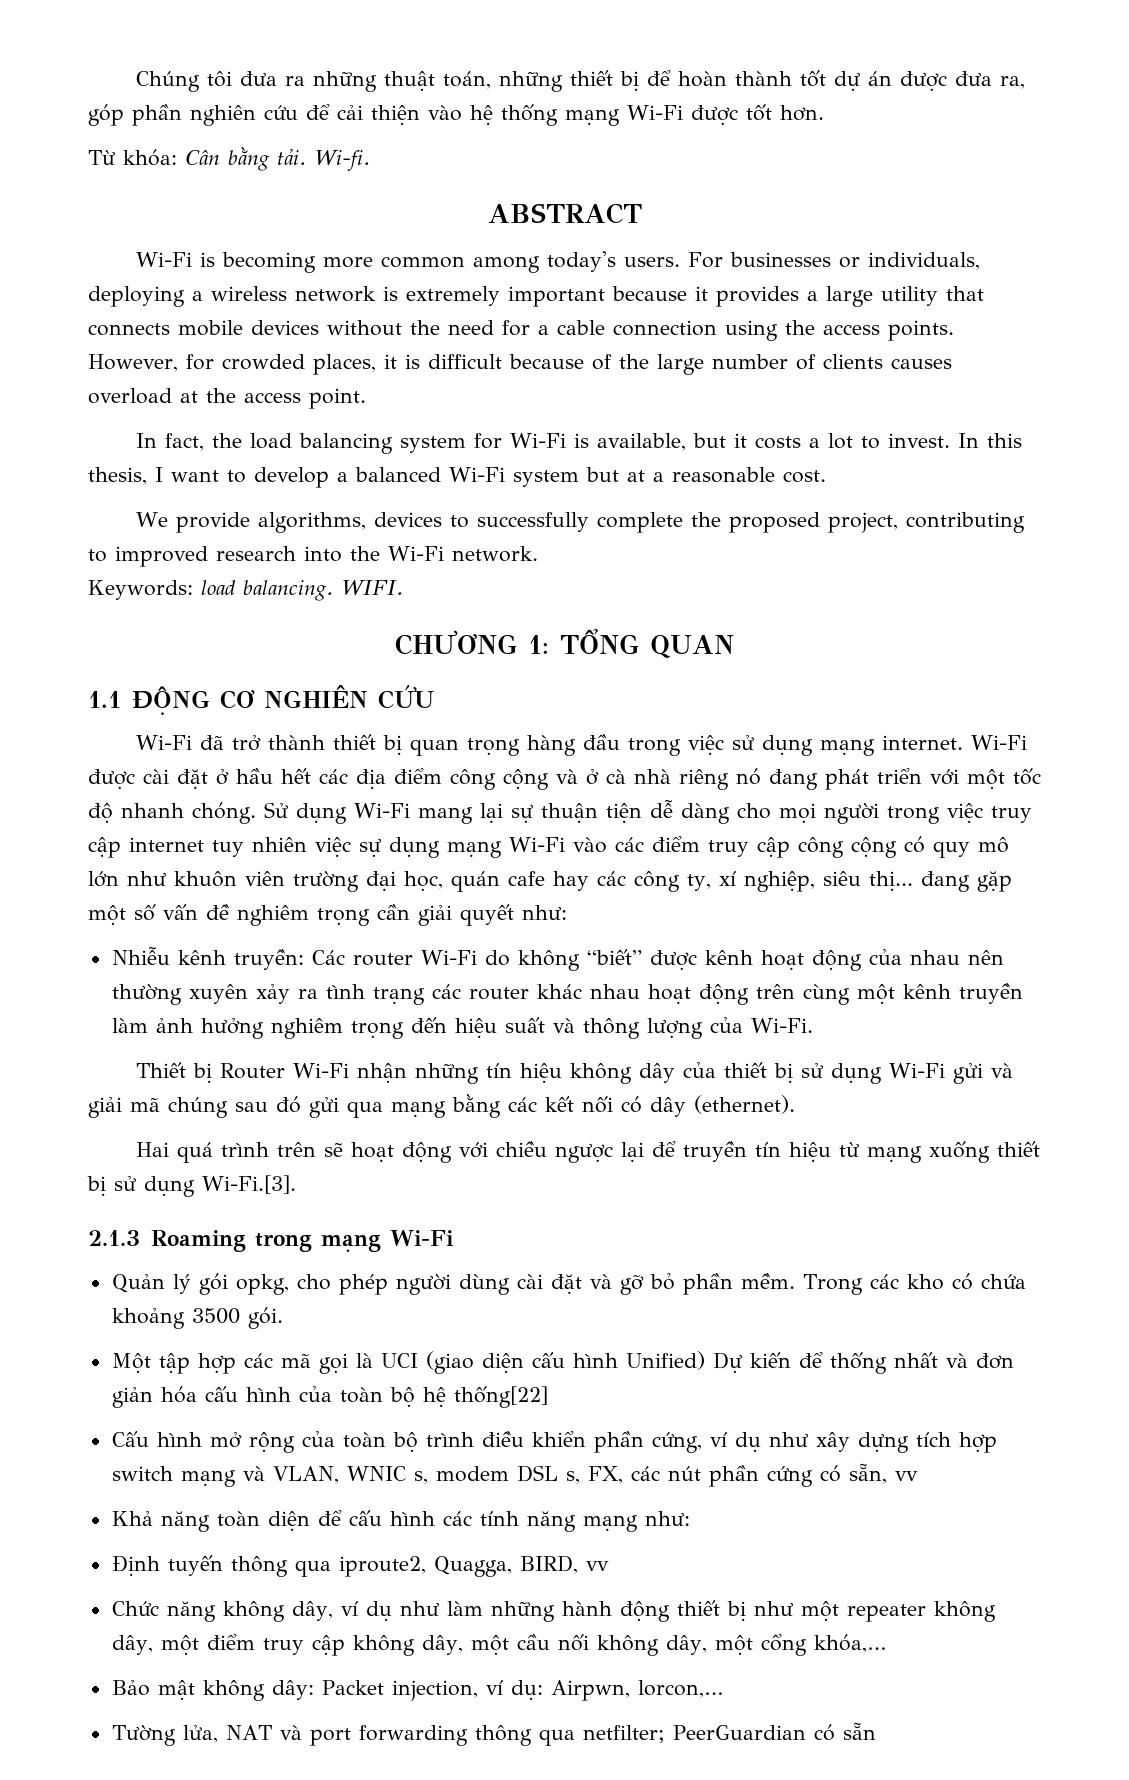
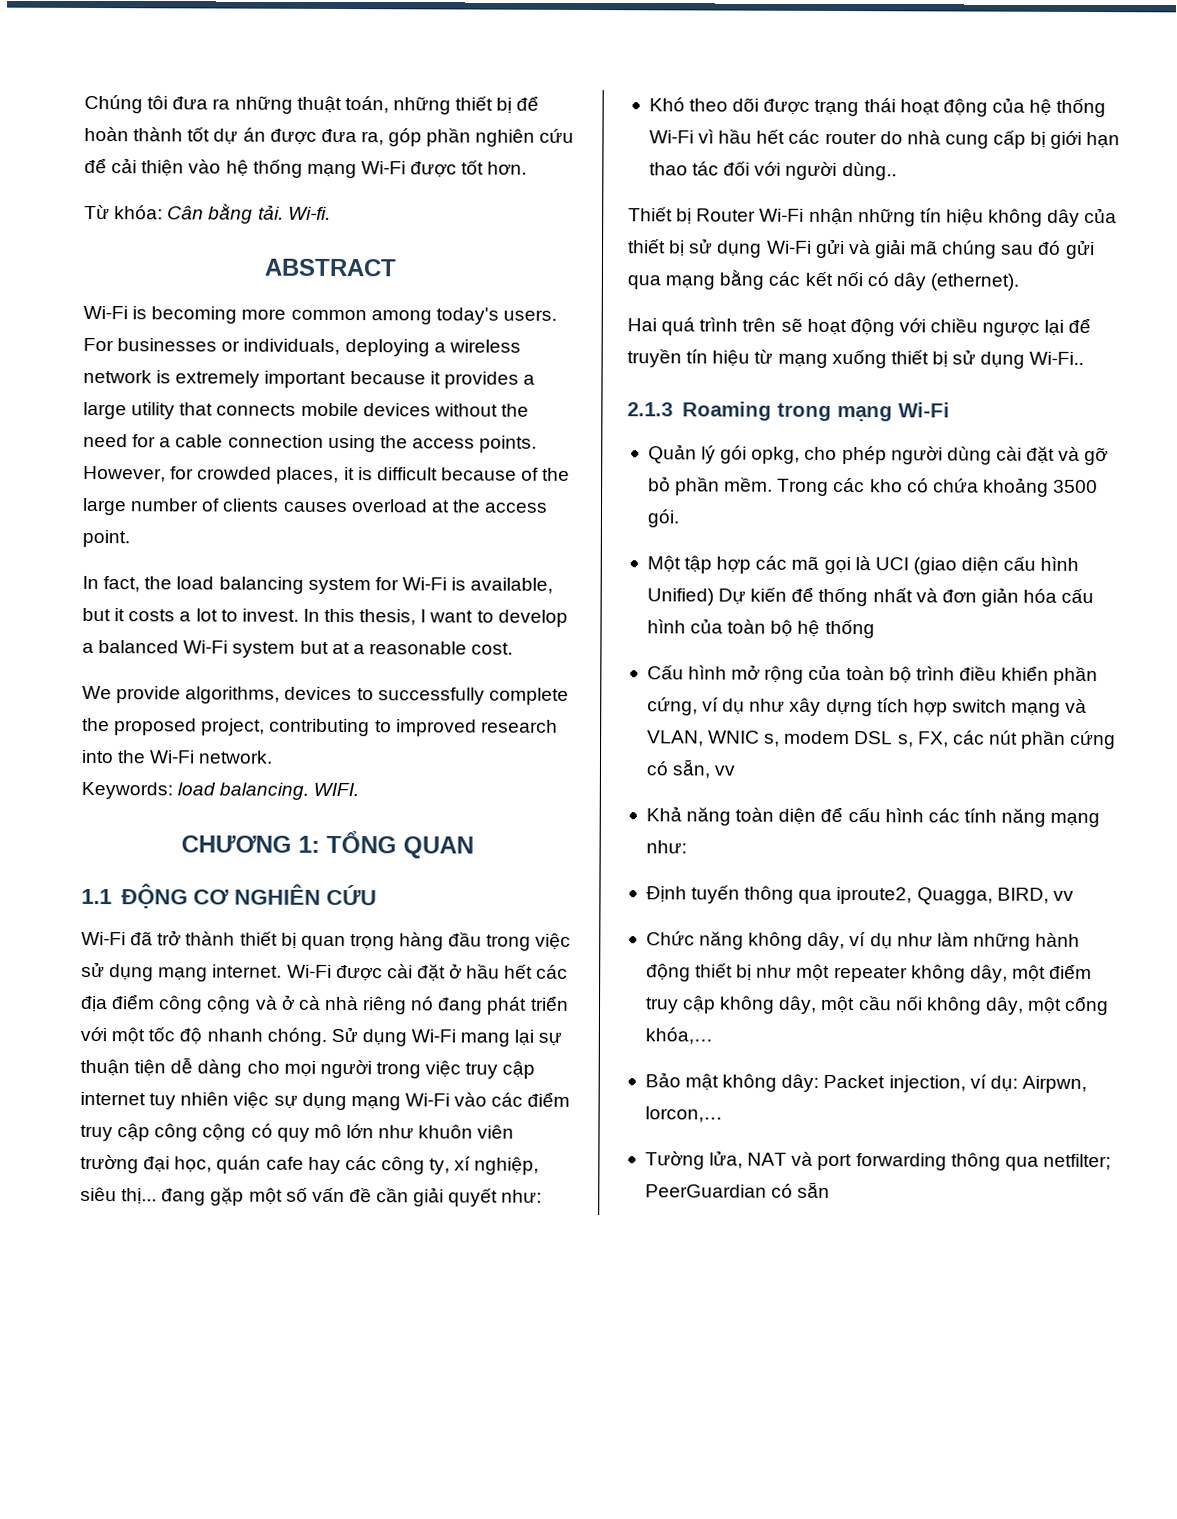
- Sử dụng Wi-Fi mang lại sự thuận tiện dễ dàng cho mọi người trong việc truy cập internet tuy nhiên việc sự dụng mạng Wi-Fi vào các điểm truy cập công cộng có quy mô lớn như khuôn viên trường đại học, quán cafe hay các công ty, xí nghiệp, siêu thị... đang gặp một số vấn đề nghiêm trọng cần giải quyết như:
+ Sử dụng Wi-Fi mang lại sự thuận tiện dễ dàng cho mọi người trong việc truy cập internet tuy nhiên việc sự dụng mạng Wi-Fi vào các điểm truy cập công cộng có quy mô lớn như khuôn viên trường đại học, quán cafe hay các công ty, xí nghiệp, siêu thị... đang gặp một số vấn đề cần giải quyết như:
- Nhiễu kênh truyền: Các router Wi-Fi do không “biết” được kênh hoạt động của nhau nên thường xuyên xảy ra tình trạng các router khác nhau hoạt động trên cùng một kênh truyền làm ảnh hưởng nghiêm trọng đến hiệu suất và thông lượng của Wi-Fi.
+ Khó theo dõi được trạng thái hoạt động của hệ thống Wi-Fi vì hầu hết các router do nhà cung cấp bị giới hạn thao tác đối với người dùng..
- Hai quá trình trên sẽ hoạt động với chiều ngược lại để truyền tín hiệu từ mạng xuống thiết bị sử dụng Wi-Fi.[3].
+ Hai quá trình trên sẽ hoạt động với chiều ngược lại để truyền tín hiệu từ mạng xuống thiết bị sử dụng Wi-Fi..
- Một tập hợp các mã gọi là UCI (giao diện cấu hình Unified) Dự kiến để thống nhất và đơn giản hóa cấu hình của toàn bộ hệ thống[22]
+ Một tập hợp các mã gọi là UCI (giao diện cấu hình Unified) Dự kiến để thống nhất và đơn giản hóa cấu hình của toàn bộ hệ thống

